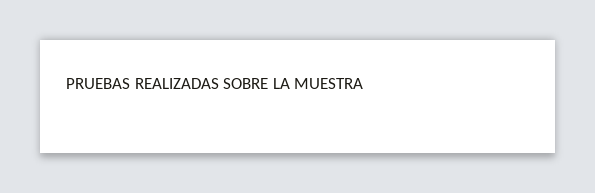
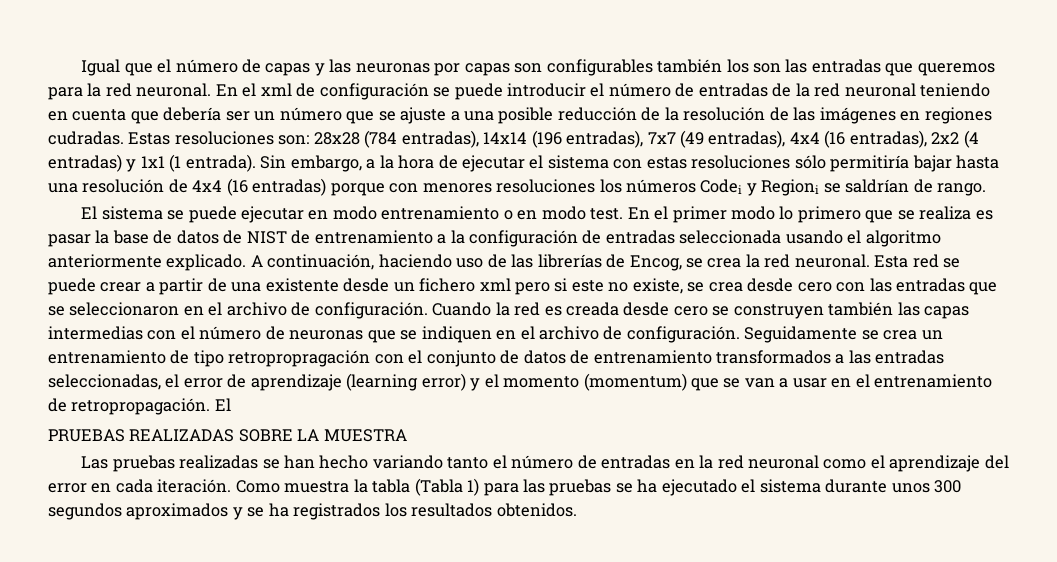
+ Igual que el número de capas y las neuronas por capas son configurables también los son las entradas que queremos para la red neuronal. En el xml de configuración se puede introducir el número de entradas de la red neuronal teniendo en cuenta que debería ser un número que se ajuste a una posible reducción de la resolución de las imágenes en regiones cudradas. Estas resoluciones son: 28x28 (784 entradas), 14x14 (196 entradas), 7x7 (49 entradas), 4x4 (16 entradas), 2x2 (4 entradas) y 1x1 (1 entrada). Sin embargo, a la hora de ejecutar el sistema con estas resoluciones sólo permitiría bajar hasta una resolución de 4x4 (16 entradas) porque con menores resoluciones los números Codei y Regioni se saldrían de rango.
+ El sistema se puede ejecutar en modo entrenamiento o en modo test. En el primer modo lo primero que se realiza es pasar la base de datos de NIST de entrenamiento a la configuración de entradas seleccionada usando el algoritmo anteriormente explicado. A continuación, haciendo uso de las librerías de Encog, se crea la red neuronal. Esta red se puede crear a partir de una existente desde un fichero xml pero si este no existe, se crea desde cero con las entradas que se seleccionaron en el archivo de configuración. Cuando la red es creada desde cero se construyen también las capas intermedias con el número de neuronas que se indiquen en el archivo de configuración. Seguidamente se crea un entrenamiento de tipo retropropragación con el conjunto de datos de entrenamiento transformados a las entradas seleccionadas, el error de aprendizaje (learning error) y el momento (momentum) que se van a usar en el entrenamiento de retropropagación. El
+ Las pruebas realizadas se han hecho variando tanto el número de entradas en la red neuronal como el aprendizaje del error en cada iteración. Como muestra la tabla (Tabla 1) para las pruebas se ha ejecutado el sistema durante unos 300 segundos aproximados y se ha registrados los resultados obtenidos.

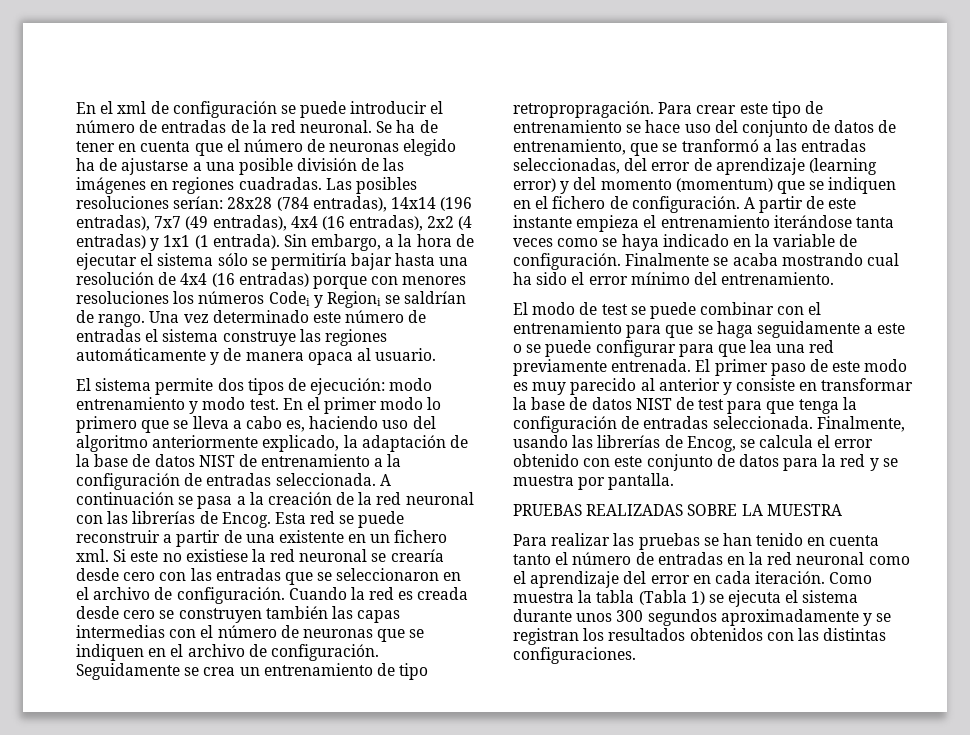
- Igual que el número de capas y las neuronas por capas son configurables también los son las entradas que queremos para la red neuronal. En el xml de configuración se puede introducir el número de entradas de la red neuronal teniendo en cuenta que debería ser un número que se ajuste a una posible reducción de la resolución de las imágenes en regiones cudradas. Estas resoluciones son: 28x28 (784 entradas), 14x14 (196 entradas), 7x7 (49 entradas), 4x4 (16 entradas), 2x2 (4 entradas) y 1x1 (1 entrada).
+ En el xml de configuración se puede introducir el número de entradas de la red neuronal. Se ha de tener en cuenta que el número de neuronas elegido ha de ajustarse a una posible división de las imágenes en regiones cuadradas. Las posibles resoluciones serían: 28x28 (784 entradas), 14x14 (196 entradas), 7x7 (49 entradas), 4x4 (16 entradas), 2x2 (4 entradas) y 1x1 (1 entrada).
- Sin embargo, a la hora de ejecutar el sistema con estas resoluciones sólo permitiría bajar hasta una resolución de 4x4 (16 entradas) porque con menores resoluciones los números Codei y Regioni se saldrían de rango.
- El sistema se puede ejecutar en modo entrenamiento o en modo test.
+ Sin embargo, a la hora de ejecutar el sistema sólo se permitiría bajar hasta una resolución de 4x4 (16 entradas) porque con menores resoluciones los números Codei y Regioni se saldrían de rango. Una vez determinado este número de entradas el sistema construye las regiones automáticamente y de manera opaca al usuario.
+ El sistema permite dos tipos de ejecución: modo entrenamiento y modo test.
- En el primer modo lo primero que se realiza es pasar la base de datos de NIST de entrenamiento a la configuración de entradas seleccionada usando el algoritmo anteriormente explicado. A continuación, haciendo uso de las librerías de Encog, se crea la red neuronal.
+ En el primer modo lo primero que se lleva a cabo es, haciendo uso del algoritmo anteriormente explicado, la adaptación de la base de datos NIST de entrenamiento a la configuración de entradas seleccionada. A continuación se pasa a la creación de la red neuronal con las librerías de Encog.
- Esta red se puede crear a partir de una existente desde un fichero xml pero si este no existe, se crea desde cero con las entradas que se seleccionaron en el archivo de configuración.
+ Esta red se puede reconstruir a partir de una existente en un fichero xml. Si este no existiese la red neuronal se crearía desde cero con las entradas que se seleccionaron en el archivo de configuración.
- Seguidamente se crea un entrenamiento de tipo retropropragación con el conjunto de datos de entrenamiento transformados a las entradas seleccionadas, el error de aprendizaje (learning error) y el momento (momentum) que se van a usar en el entrenamiento de retropropagación. El
+ Seguidamente se crea un entrenamiento de tipo retropropragación. Para crear este tipo de entrenamiento se hace uso del conjunto de datos de entrenamiento, que se tranformó a las entradas seleccionadas, del error de aprendizaje (learning error) y del momento (momentum) que se indiquen en el fichero de configuración. A partir de este instante empieza el entrenamiento iterándose tanta veces como se haya indicado en la variable de configuración. Finalmente se acaba mostrando cual ha sido el error mínimo del entrenamiento.
+ El modo de test se puede combinar con el entrenamiento para que se haga seguidamente a este o se puede configurar para que lea una red previamente entrenada. El primer paso de este modo es muy parecido al anterior y consiste en transformar la base de datos NIST de test para que tenga la configuración de entradas seleccionada. Finalmente, usando las librerías de Encog, se calcula el error obtenido con este conjunto de datos para la red y se muestra por pantalla.
- Las pruebas realizadas se han hecho variando tanto el número de entradas en la red neuronal como el aprendizaje del error en cada iteración.
+ Para realizar las pruebas se han tenido en cuenta tanto el número de entradas en la red neuronal como el aprendizaje del error en cada iteración.
- Como muestra la tabla (Tabla 1) para las pruebas se ha ejecutado el sistema durante unos 300 segundos aproximados y se ha registrados los resultados obtenidos.
+ Como muestra la tabla (Tabla 1) se ejecuta el sistema durante unos 300 segundos aproximadamente y se registran los resultados obtenidos con las distintas configuraciones.

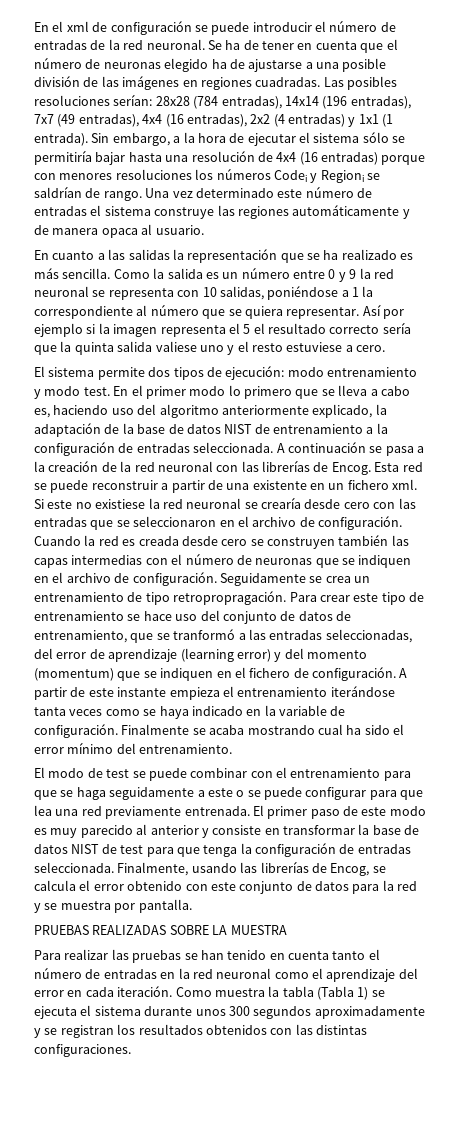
+ En cuanto a las salidas la representación que se ha realizado es más sencilla. Como la salida es un número entre 0 y 9 la red neuronal se representa con 10 salidas, poniéndose a 1 la correspondiente al número que se quiera representar. Así por ejemplo si la imagen representa el 5 el resultado correcto sería que la quinta salida valiese uno y el resto estuviese a cero.

